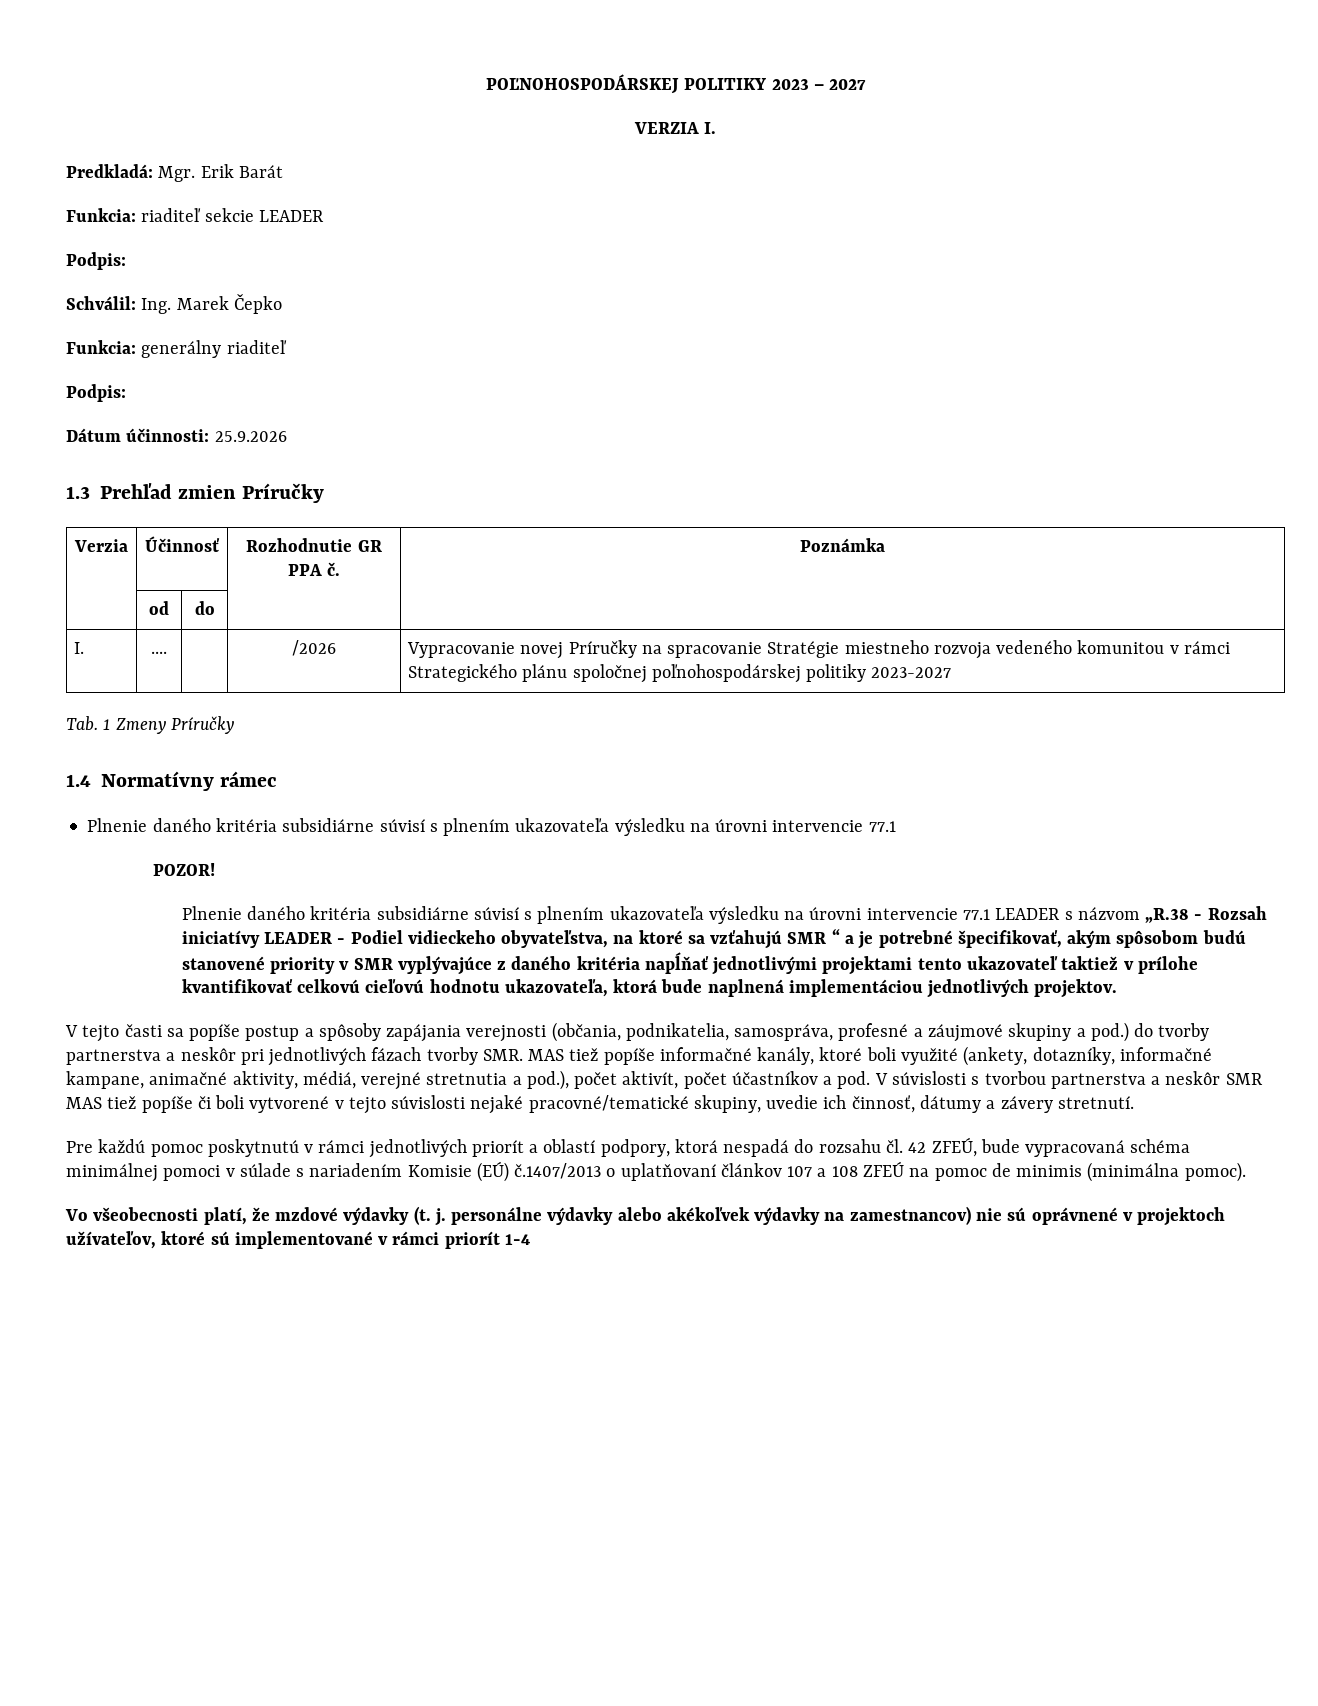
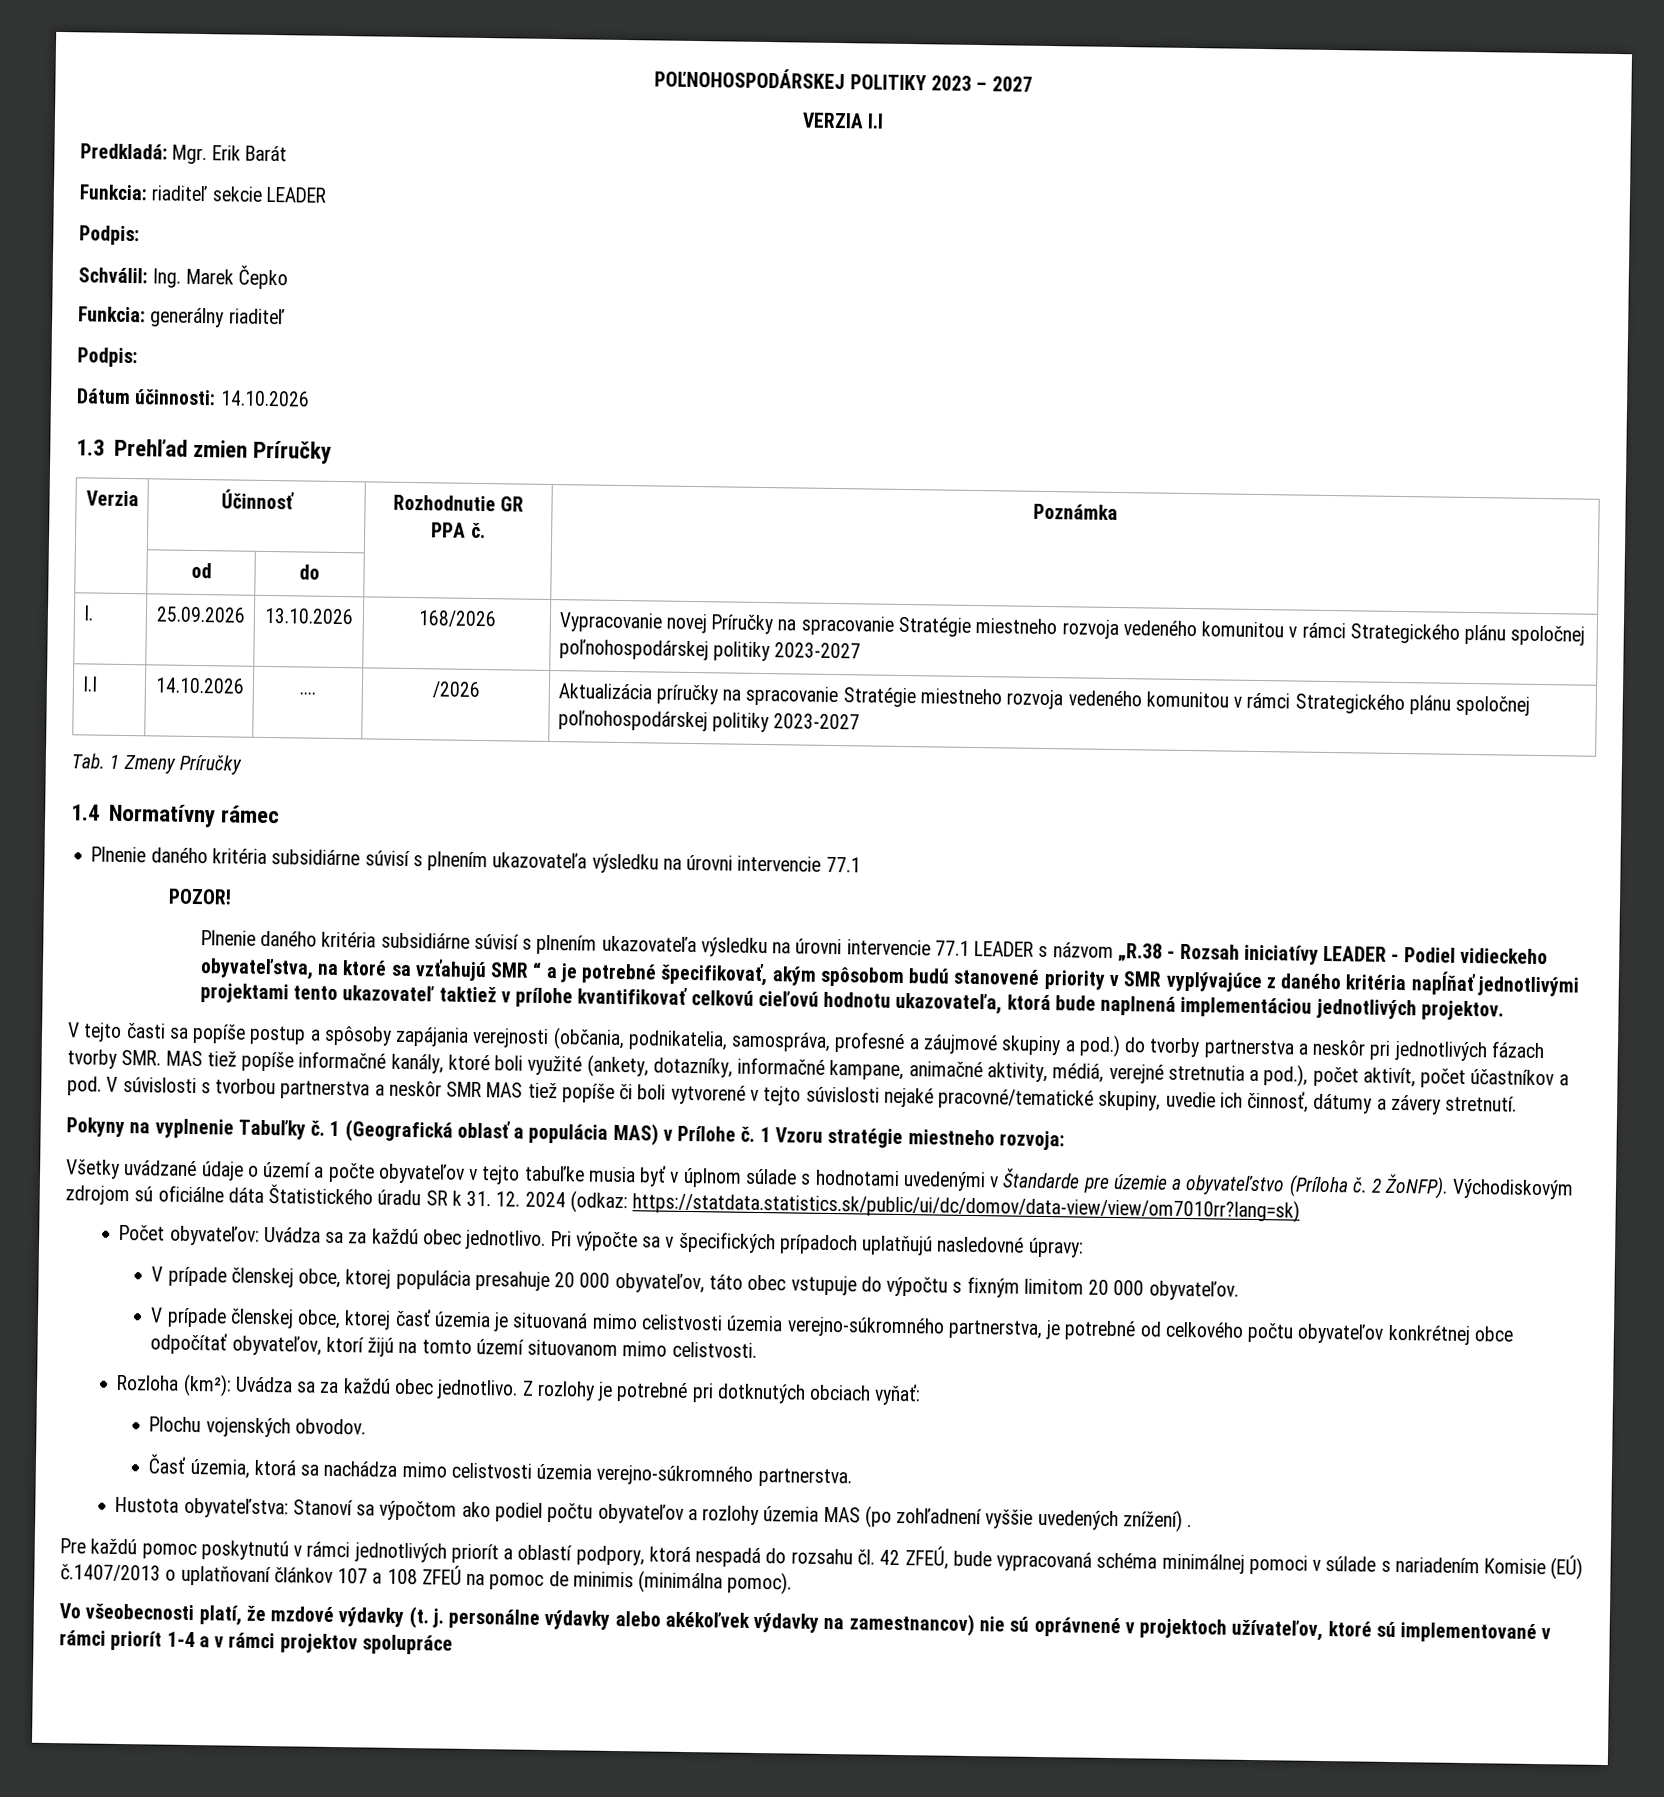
- VERZIA I.
+ VERZIA I.I
- Dátum účinnosti: 25.9.2026
+ Dátum účinnosti: 14.10.2026
- I. | .... | | /2026 | Vypracovanie novej Príručky na spracovanie Stratégie miestneho rozvoja vedeného komunitou v rámci Strategického plánu spoločnej poľnohospodárskej politiky 2023-2027
+ I. | 25.09.2026 | 13.10.2026 | 168/2026 | Vypracovanie novej Príručky na spracovanie Stratégie miestneho rozvoja vedeného komunitou v rámci Strategického plánu spoločnej poľnohospodárskej politiky 2023-2027
+ I.I | 14.10.2026 | .... | /2026 | Aktualizácia príručky na spracovanie Stratégie miestneho rozvoja vedeného komunitou v rámci Strategického plánu spoločnej poľnohospodárskej politiky 2023-2027
+ Pokyny na vyplnenie Tabuľky č. 1 (Geografická oblasť a populácia MAS) v Prílohe č. 1 Vzoru stratégie miestneho rozvoja:
+ Všetky uvádzané údaje o území a počte obyvateľov v tejto tabuľke musia byť v úplnom súlade s hodnotami uvedenými v Štandarde pre územie a obyvateľstvo (Príloha č. 2 ŽoNFP). Východiskovým zdrojom sú oficiálne dáta Štatistického úradu SR k 31. 12. 2024 (odkaz: https://statdata.statistics.sk/public/ui/dc/domov/data-view/view/om7010rr?lang=sk)
+ Počet obyvateľov: Uvádza sa za každú obec jednotlivo. Pri výpočte sa v špecifických prípadoch uplatňujú nasledovné úpravy:
+ V prípade členskej obce, ktorej populácia presahuje 20 000 obyvateľov, táto obec vstupuje do výpočtu s fixným limitom 20 000 obyvateľov.
+ V prípade členskej obce, ktorej časť územia je situovaná mimo celistvosti územia verejno-súkromného partnerstva, je potrebné od celkového počtu obyvateľov konkrétnej obce odpočítať obyvateľov, ktorí žijú na tomto území situovanom mimo celistvosti.
+ Rozloha (km²): Uvádza sa za každú obec jednotlivo. Z rozlohy je potrebné pri dotknutých obciach vyňať:
+ Plochu vojenských obvodov.
+ Časť územia, ktorá sa nachádza mimo celistvosti územia verejno-súkromného partnerstva.
+ Hustota obyvateľstva: Stanoví sa výpočtom ako podiel počtu obyvateľov a rozlohy územia MAS (po zohľadnení vyššie uvedených znížení) .
- Vo všeobecnosti platí, že mzdové výdavky (t. j. personálne výdavky alebo akékoľvek výdavky na zamestnancov) nie sú oprávnené v projektoch užívateľov, ktoré sú implementované v rámci priorít 1-4
+ Vo všeobecnosti platí, že mzdové výdavky (t. j. personálne výdavky alebo akékoľvek výdavky na zamestnancov) nie sú oprávnené v projektoch užívateľov, ktoré sú implementované v rámci priorít 1-4 a v rámci projektov spolupráce

